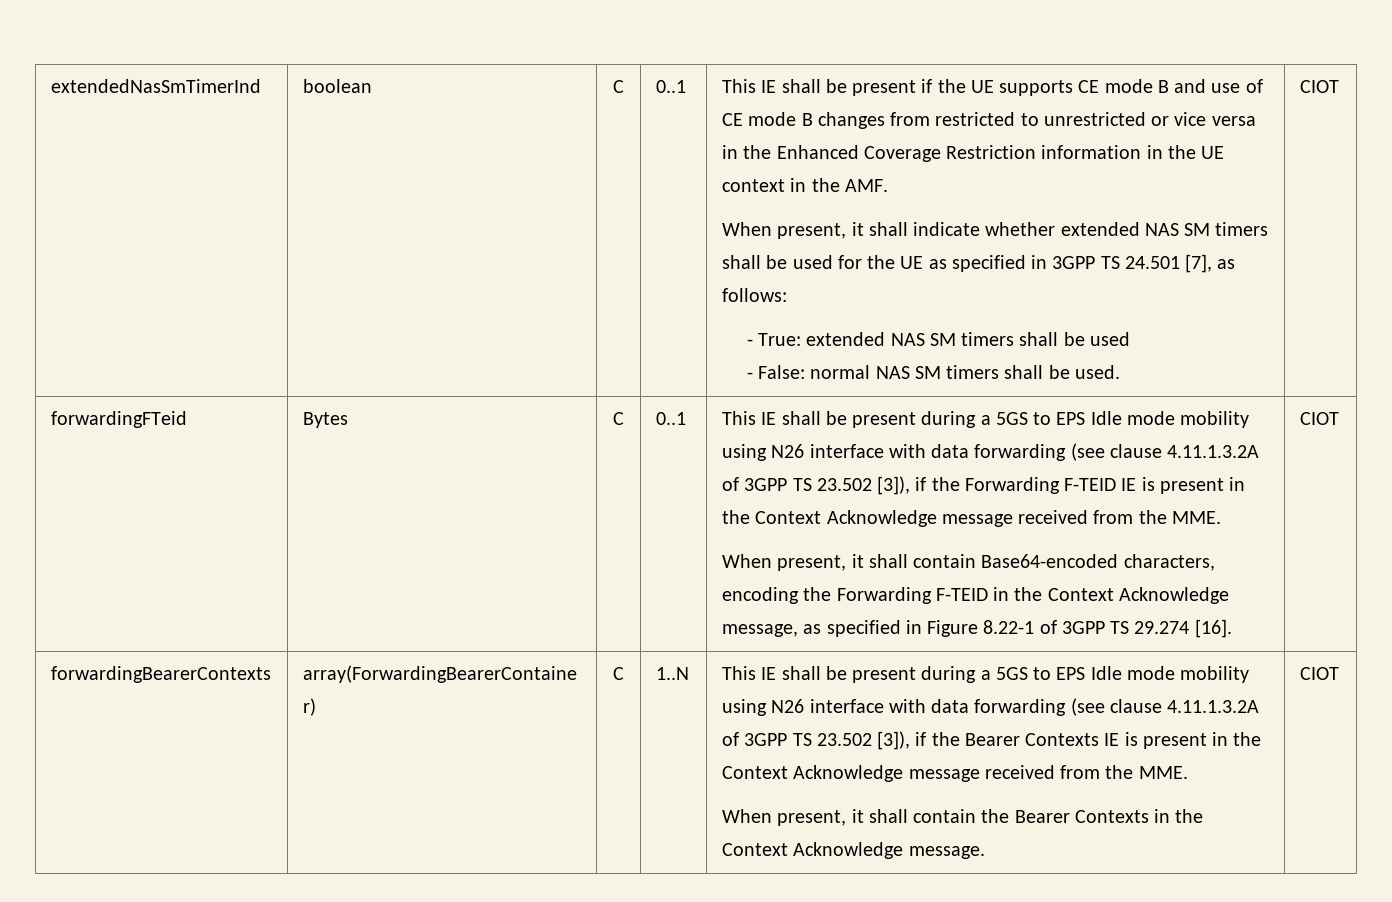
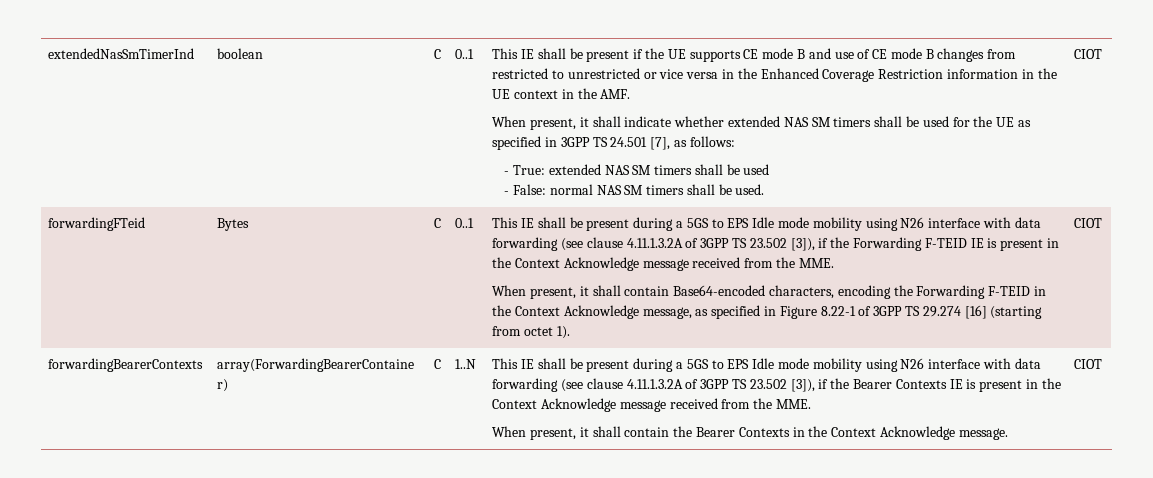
- When present, it shall contain Base64-encoded characters, encoding the Forwarding F-TEID in the Context Acknowledge message, as specified in Figure 8.22-1 of 3GPP TS 29.274 [16].
+ When present, it shall contain Base64-encoded characters, encoding the Forwarding F-TEID in the Context Acknowledge message, as specified in Figure 8.22-1 of 3GPP TS 29.274 [16] (starting from octet 1).

